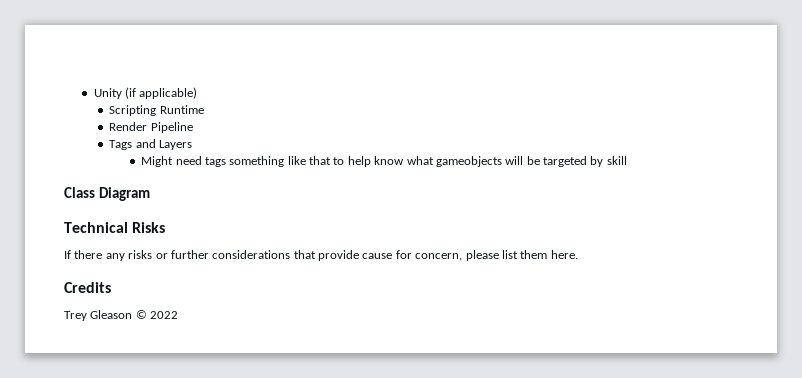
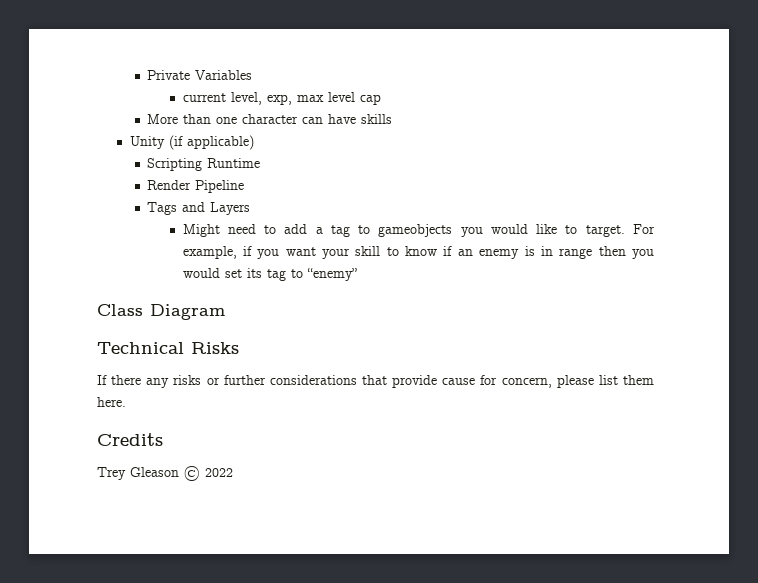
+ Private Variables
+ current level, exp, max level cap
+ More than one character can have skills
- Might need tags something like that to help know what gameobjects will be targeted by skill
+ Might need to add a tag to gameobjects you would like to target. For example, if you want your skill to know if an enemy is in range then you would set its tag to “enemy”

